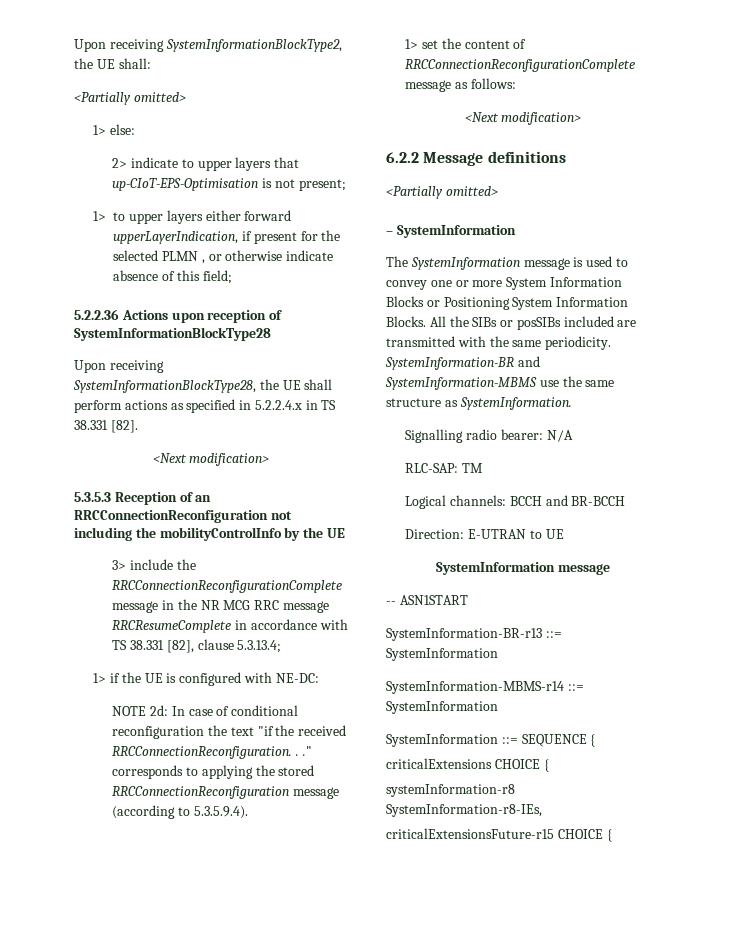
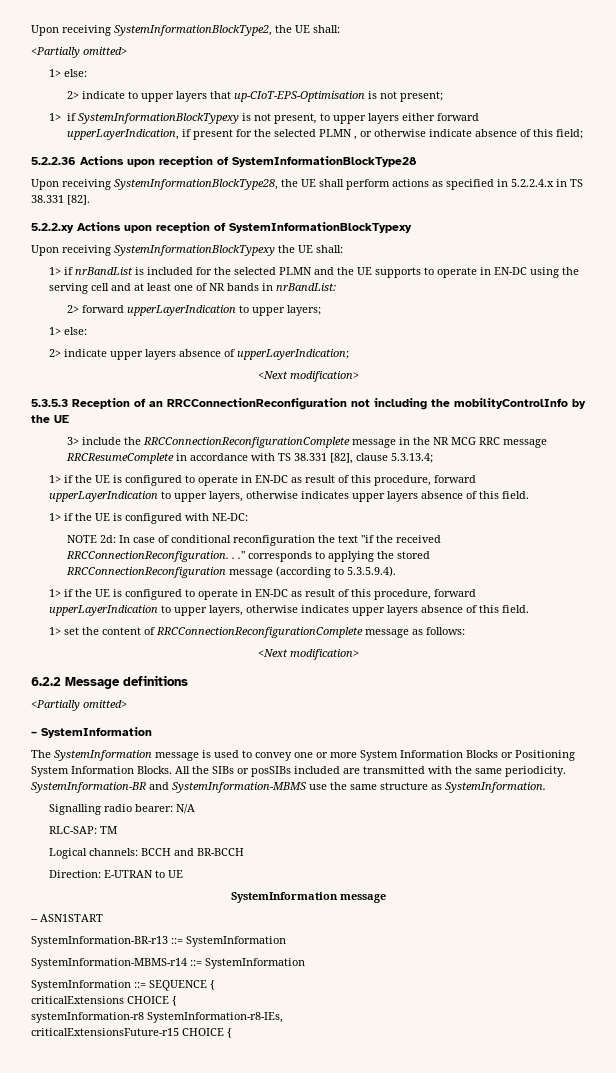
- 1> to upper layers either forward upperLayerIndication, if present for the selected PLMN , or otherwise indicate absence of this field;
+ 1> if SystemInformationBlockTypexy is not present, to upper layers either forward upperLayerIndication, if present for the selected PLMN , or otherwise indicate absence of this field;
+ 5.2.2.xy Actions upon reception of SystemInformationBlockTypexy
+ Upon receiving SystemInformationBlockTypexy the UE shall:
+ 1> if nrBandList is included for the selected PLMN and the UE supports to operate in EN-DC using the serving cell and at least one of NR bands in nrBandList:
+ 2> forward upperLayerIndication to upper layers;
+ 1> else:
+ 2> indicate upper layers absence of upperLayerIndication;
  3> include the RRCConnectionReconfigurationComplete message in the NR MCG RRC message RRCResumeComplete in accordance with TS 38.331 [82], clause 5.3.13.4;
+ 1> if the UE is configured to operate in EN-DC as result of this procedure, forward upperLayerIndication to upper layers, otherwise indicates upper layers absence of this field.
  NOTE 2d: In case of conditional reconfiguration the text "if the received RRCConnectionReconfiguration. . ." corresponds to applying the stored RRCConnectionReconfiguration message (according to 5.3.5.9.4).
+ 1> if the UE is configured to operate in EN-DC as result of this procedure, forward upperLayerIndication to upper layers, otherwise indicates upper layers absence of this field.

